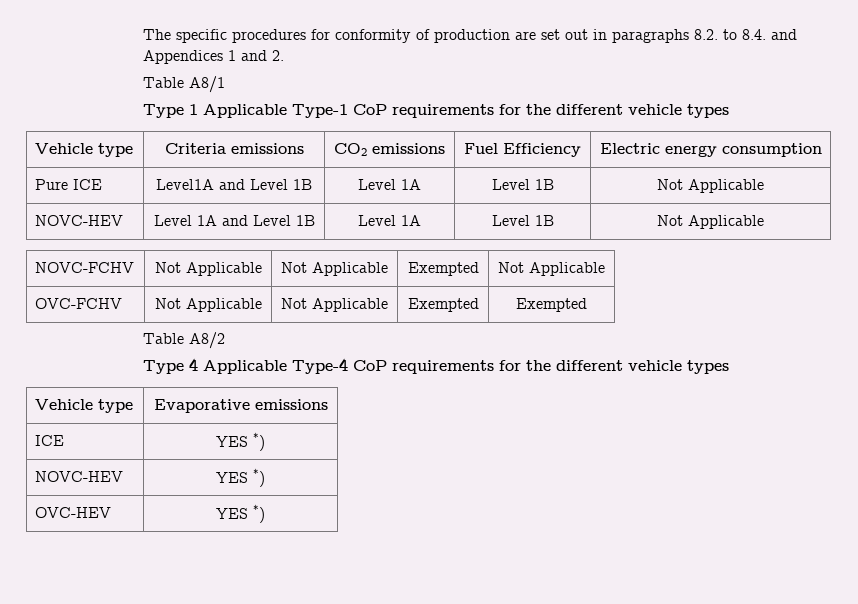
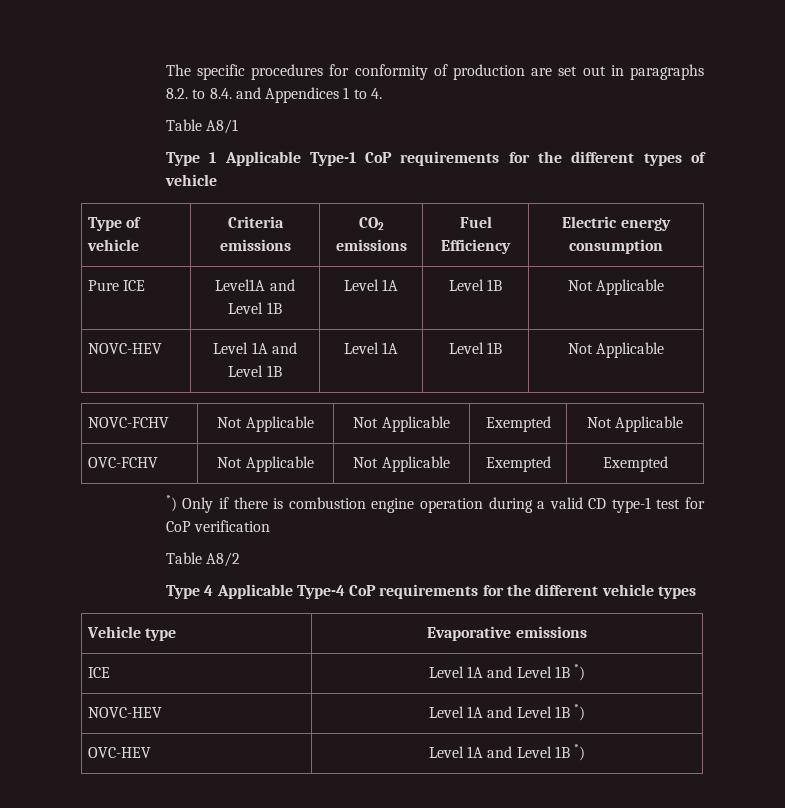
- The specific procedures for conformity of production are set out in paragraphs 8.2. to 8.4. and Appendices 1 and 2.
+ The specific procedures for conformity of production are set out in paragraphs 8.2. to 8.4. and Appendices 1 to 4.
- Type 1 Applicable Type-1 CoP requirements for the different vehicle types
- Vehicle type | Criteria emissions | CO2 emissions | Fuel Efficiency | Electric energy consumption
+ Type 1 Applicable Type-1 CoP requirements for the different types of vehicle
+ Type of vehicle | Criteria emissions | CO2 emissions | Fuel Efficiency | Electric energy consumption
+ *) Only if there is combustion engine operation during a valid CD type-1 test for CoP verification
- ICE | YES *)
- NOVC-HEV | YES *)
- OVC-HEV | YES *)
+ ICE | Level 1A and Level 1B *)
+ NOVC-HEV | Level 1A and Level 1B *)
+ OVC-HEV | Level 1A and Level 1B *)

